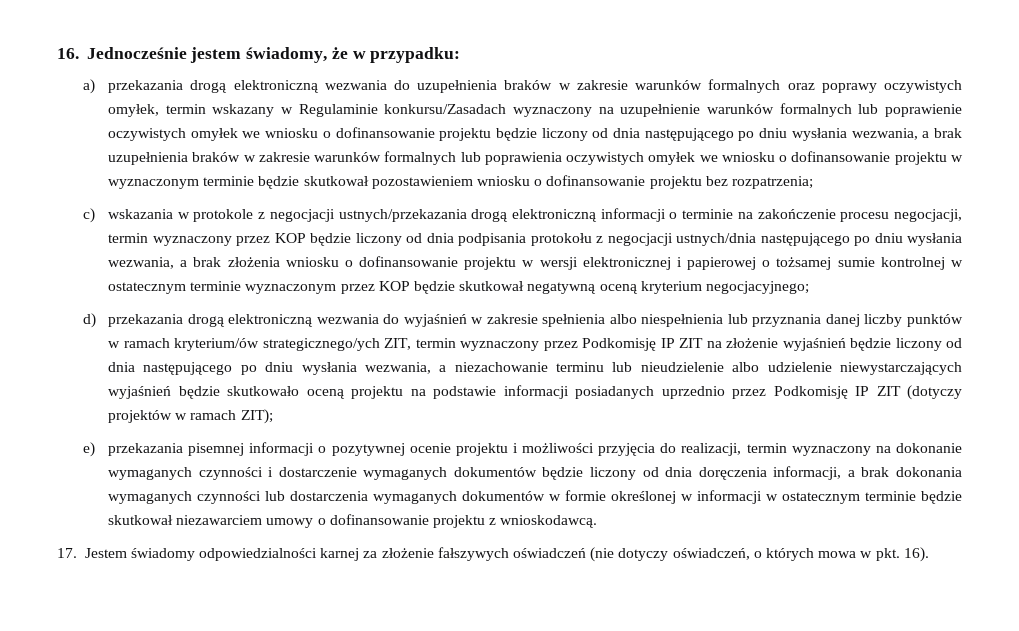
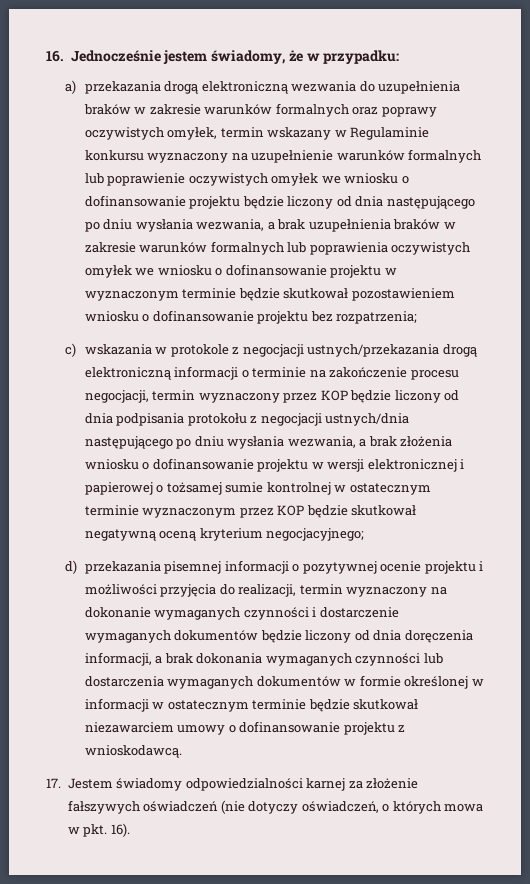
- a) przekazania drogą elektroniczną wezwania do uzupełnienia braków w zakresie warunków formalnych oraz poprawy oczywistych omyłek, termin wskazany w Regulaminie konkursu/Zasadach wyznaczony na uzupełnienie warunków formalnych lub poprawienie oczywistych omyłek we wniosku o dofinansowanie projektu będzie liczony od dnia następującego po dniu wysłania wezwania, a brak uzupełnienia braków w zakresie warunków formalnych lub poprawienia oczywistych omyłek we wniosku o dofinansowanie projektu w wyznaczonym terminie będzie skutkował pozostawieniem wniosku o dofinansowanie projektu bez rozpatrzenia;
+ a) przekazania drogą elektroniczną wezwania do uzupełnienia braków w zakresie warunków formalnych oraz poprawy oczywistych omyłek, termin wskazany w Regulaminie konkursu wyznaczony na uzupełnienie warunków formalnych lub poprawienie oczywistych omyłek we wniosku o dofinansowanie projektu będzie liczony od dnia następującego po dniu wysłania wezwania, a brak uzupełnienia braków w zakresie warunków formalnych lub poprawienia oczywistych omyłek we wniosku o dofinansowanie projektu w wyznaczonym terminie będzie skutkował pozostawieniem wniosku o dofinansowanie projektu bez rozpatrzenia;
- d) przekazania drogą elektroniczną wezwania do wyjaśnień w zakresie spełnienia albo niespełnienia lub przyznania danej liczby punktów w ramach kryterium/ów strategicznego/ych ZIT, termin wyznaczony przez Podkomisję IP ZIT na złożenie wyjaśnień będzie liczony od dnia następującego po dniu wysłania wezwania, a niezachowanie terminu lub nieudzielenie albo udzielenie niewystarczających wyjaśnień będzie skutkowało oceną projektu na podstawie informacji posiadanych uprzednio przez Podkomisję IP ZIT (dotyczy projektów w ramach ZIT);
- e) przekazania pisemnej informacji o pozytywnej ocenie projektu i możliwości przyjęcia do realizacji, termin wyznaczony na dokonanie wymaganych czynności i dostarczenie wymaganych dokumentów będzie liczony od dnia doręczenia informacji, a brak dokonania wymaganych czynności lub dostarczenia wymaganych dokumentów w formie określonej w informacji w ostatecznym terminie będzie skutkował niezawarciem umowy o dofinansowanie projektu z wnioskodawcą.
+ d) przekazania pisemnej informacji o pozytywnej ocenie projektu i możliwości przyjęcia do realizacji, termin wyznaczony na dokonanie wymaganych czynności i dostarczenie wymaganych dokumentów będzie liczony od dnia doręczenia informacji, a brak dokonania wymaganych czynności lub dostarczenia wymaganych dokumentów w formie określonej w informacji w ostatecznym terminie będzie skutkował niezawarciem umowy o dofinansowanie projektu z wnioskodawcą.

